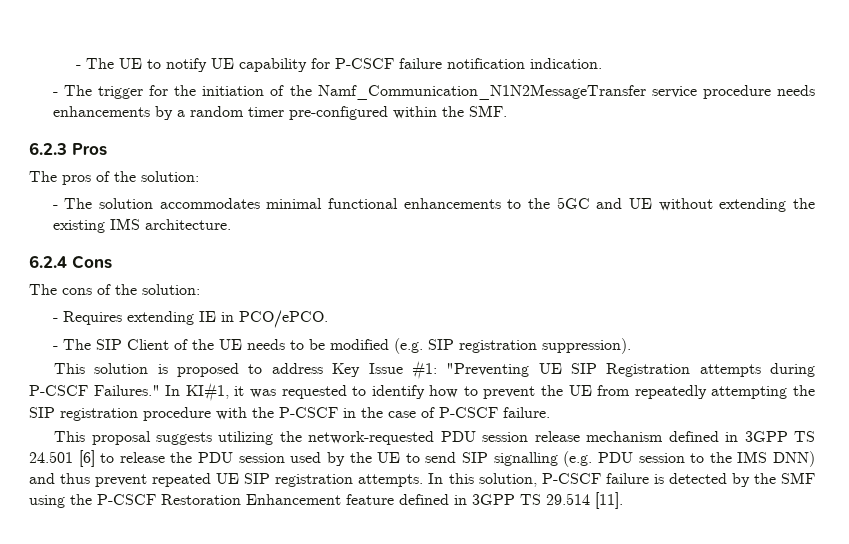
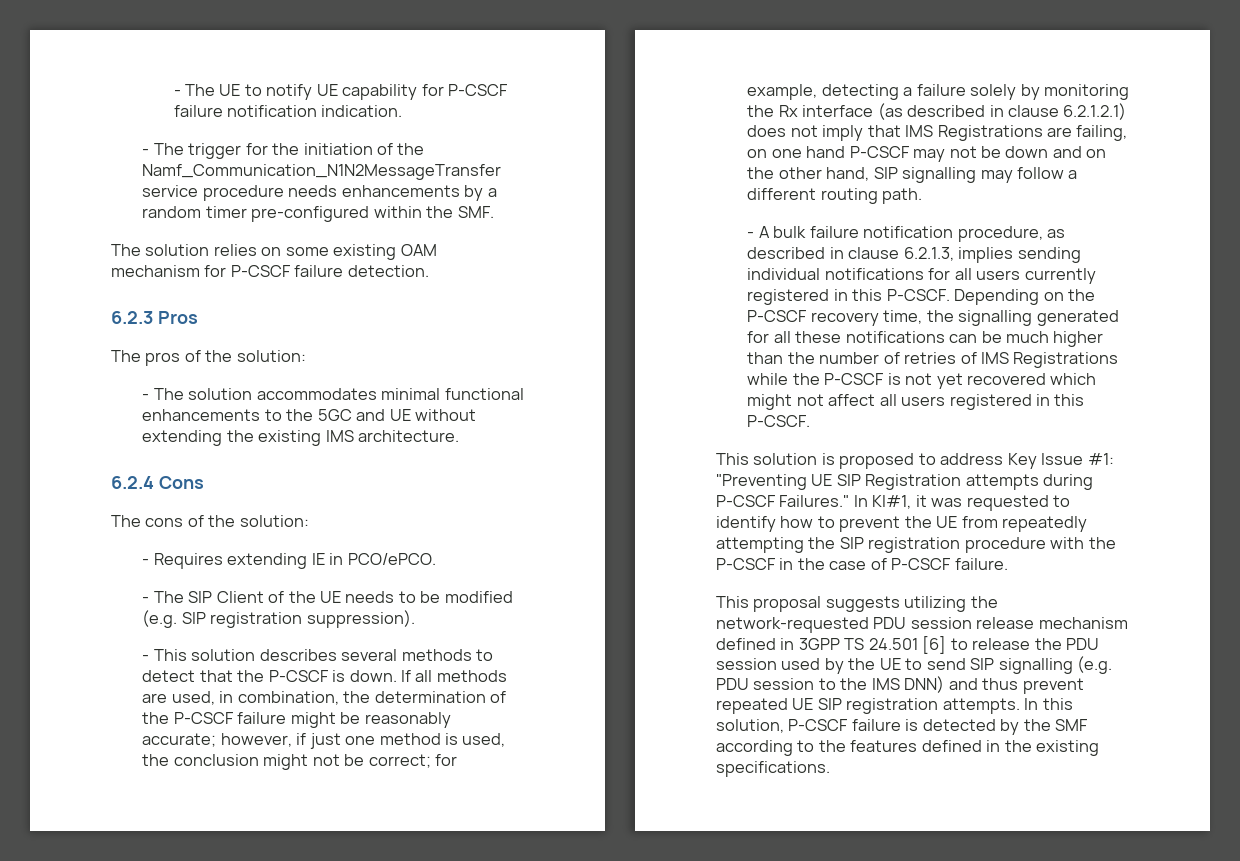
+ The solution relies on some existing OAM mechanism for P-CSCF failure detection.
+ - This solution describes several methods to detect that the P-CSCF is down. If all methods are used, in combination, the determination of the P-CSCF failure might be reasonably accurate; however, if just one method is used, the conclusion might not be correct; for example, detecting a failure solely by monitoring the Rx interface (as described in clause 6.2.1.2.1) does not imply that IMS Registrations are failing, on one hand P-CSCF may not be down and on the other hand, SIP signalling may follow a different routing path.
+ - A bulk failure notification procedure, as described in clause 6.2.1.3, implies sending individual notifications for all users currently registered in this P-CSCF. Depending on the P-CSCF recovery time, the signalling generated for all these notifications can be much higher than the number of retries of IMS Registrations while the P-CSCF is not yet recovered which might not affect all users registered in this P-CSCF.
- In this solution, P-CSCF failure is detected by the SMF using the P-CSCF Restoration Enhancement feature defined in 3GPP TS 29.514 [11].
+ In this solution, P-CSCF failure is detected by the SMF according to the features defined in the existing specifications.

